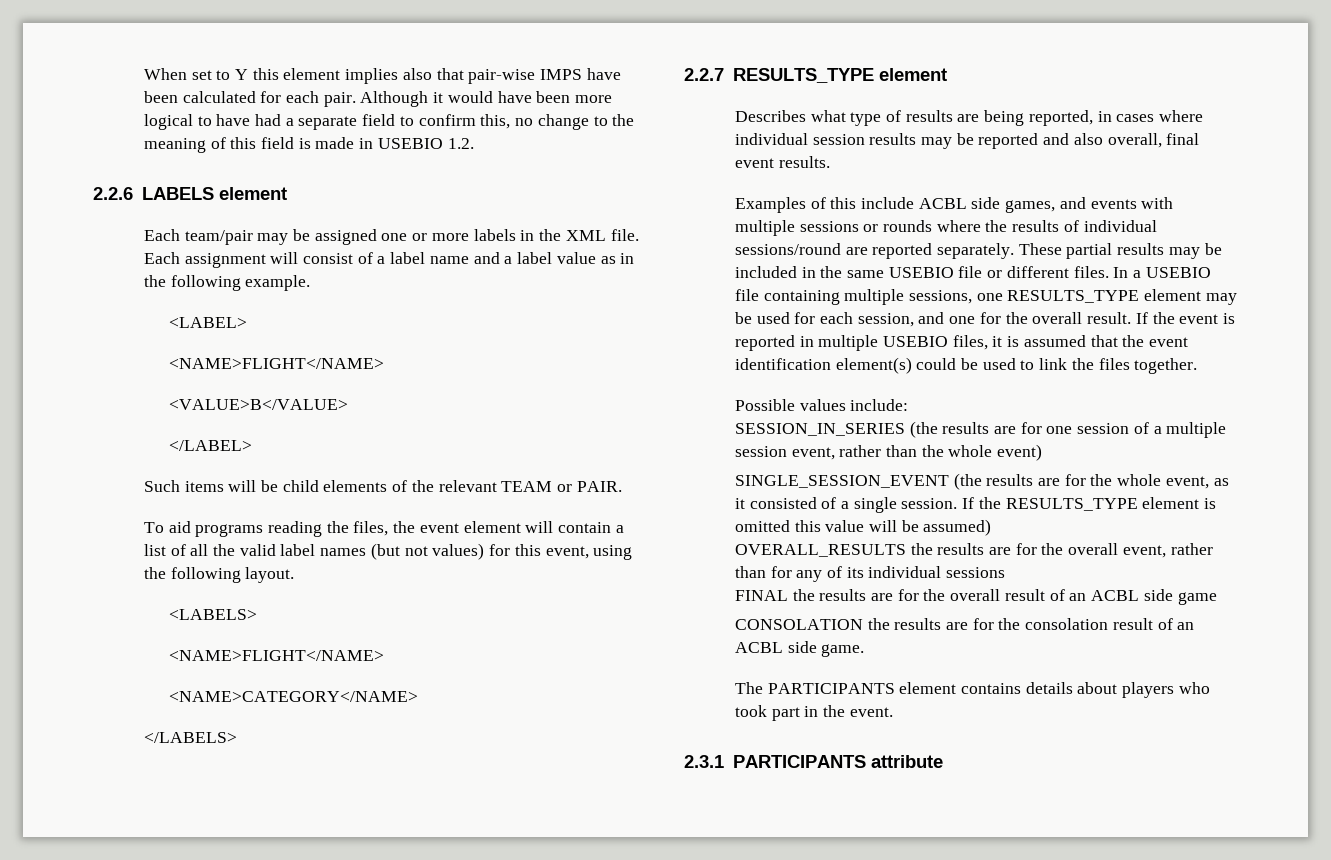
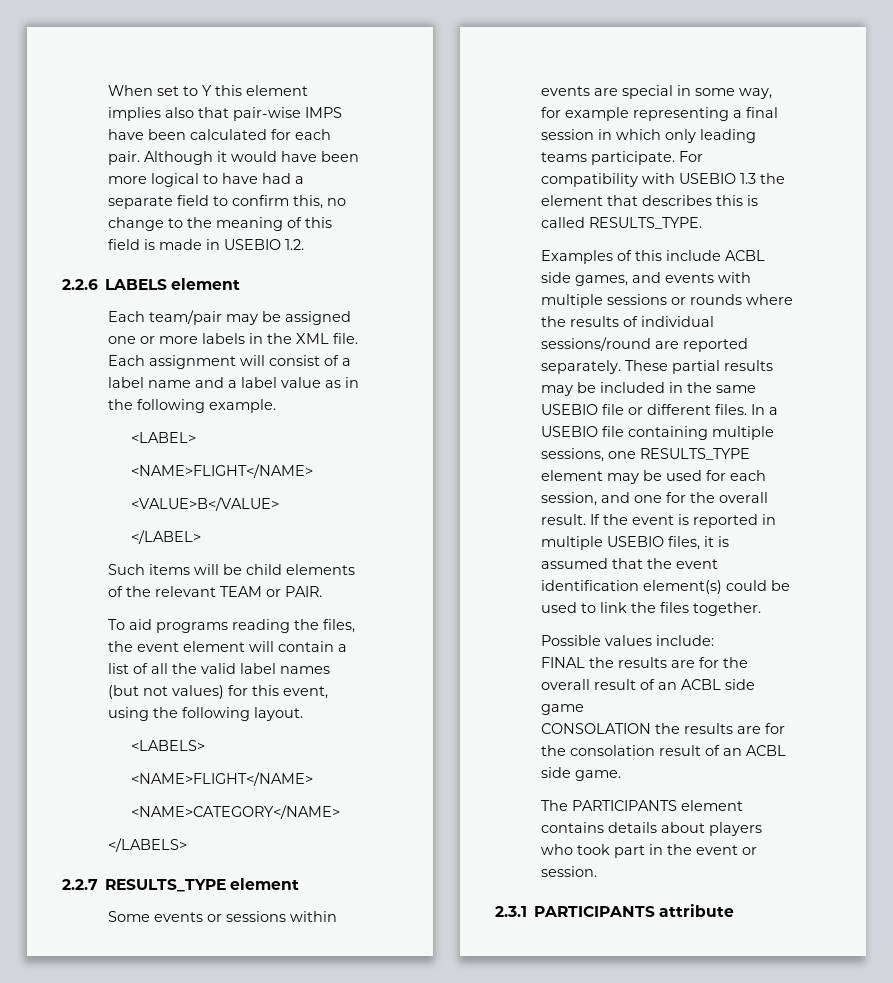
- Describes what type of results are being reported, in cases where individual session results may be reported and also overall, final event results.
+ Some events or sessions within events are special in some way, for example representing a final session in which only leading teams participate. For compatibility with USEBIO 1.3 the element that describes this is called RESULTS_TYPE.
- SESSION_IN_SERIES (the results are for one session of a multiple session event, rather than the whole event)
- SINGLE_SESSION_EVENT (the results are for the whole event, as it consisted of a single session. If the RESULTS_TYPE element is omitted this value will be assumed)
- OVERALL_RESULTS the results are for the overall event, rather than for any of its individual sessions
- The PARTICIPANTS element contains details about players who took part in the event.
+ The PARTICIPANTS element contains details about players who took part in the event or session.

